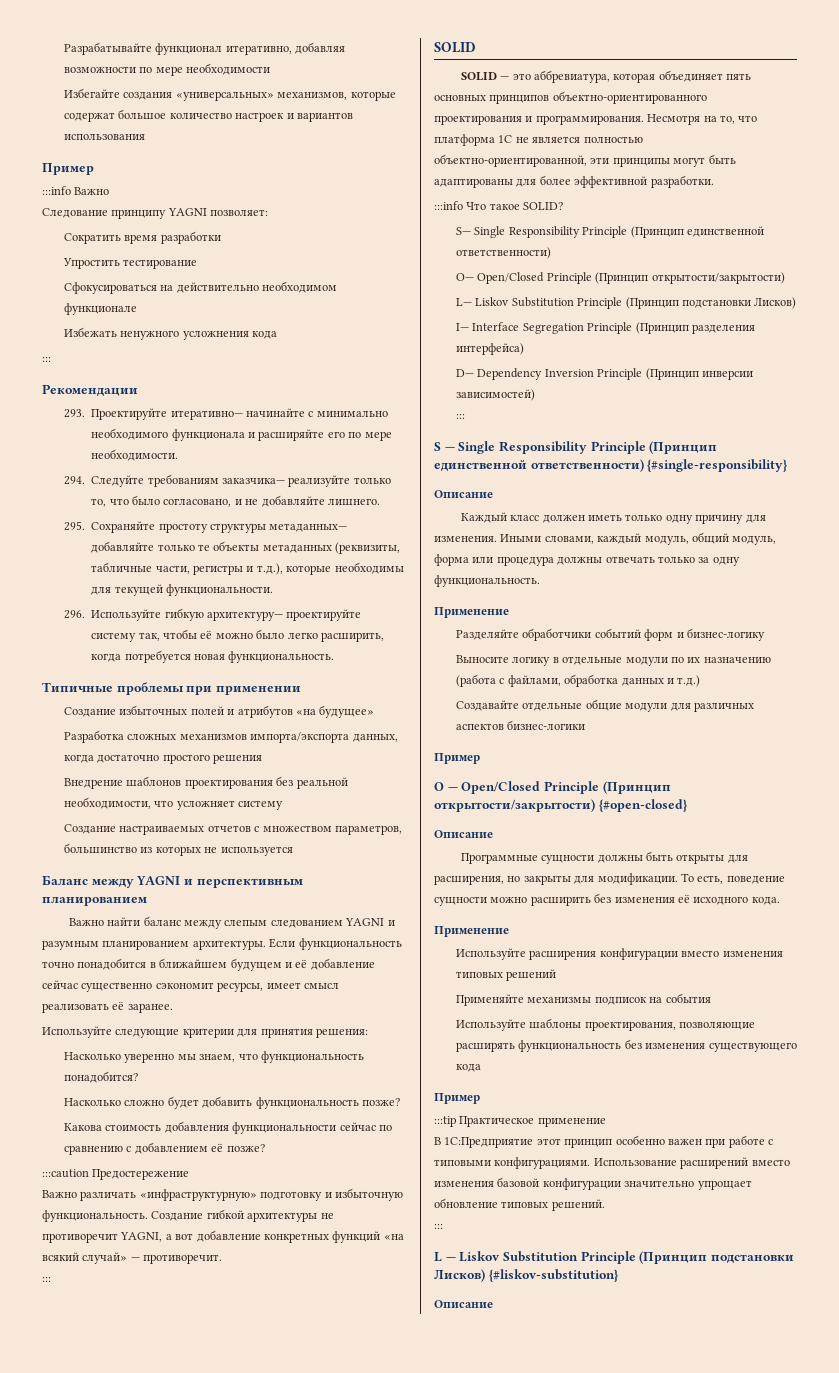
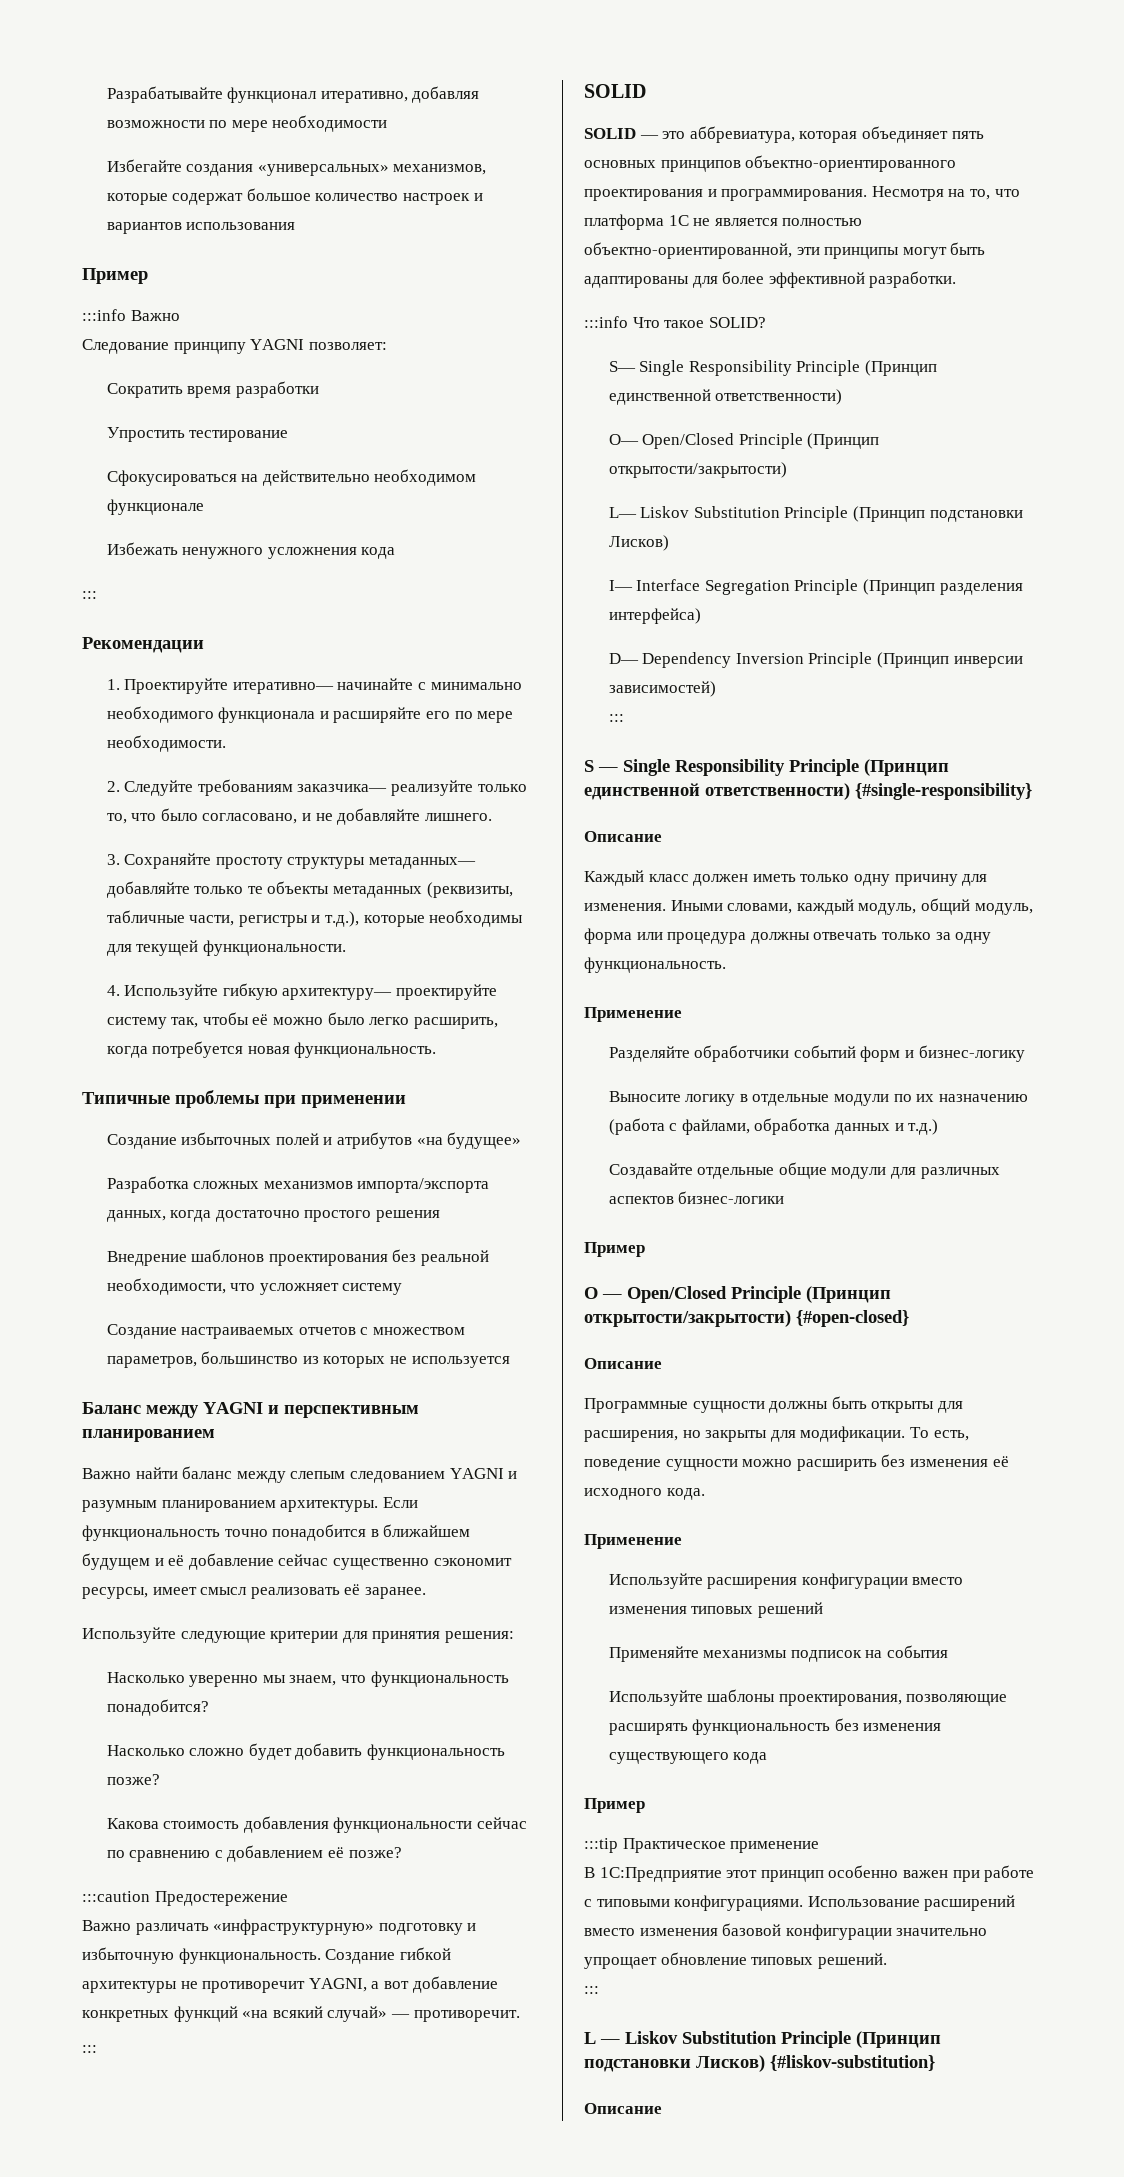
- 293. Проектируйте итеративно— начинайте с минимально необходимого функционала и расширяйте его по мере необходимости.
+ 1. Проектируйте итеративно— начинайте с минимально необходимого функционала и расширяйте его по мере необходимости.
- 294. Следуйте требованиям заказчика— реализуйте только то, что было согласовано, и не добавляйте лишнего.
+ 2. Следуйте требованиям заказчика— реализуйте только то, что было согласовано, и не добавляйте лишнего.
- 295. Сохраняйте простоту структуры метаданных— добавляйте только те объекты метаданных (реквизиты, табличные части, регистры и т.д.), которые необходимы для текущей функциональности.
+ 3. Сохраняйте простоту структуры метаданных— добавляйте только те объекты метаданных (реквизиты, табличные части, регистры и т.д.), которые необходимы для текущей функциональности.
- 296. Используйте гибкую архитектуру— проектируйте систему так, чтобы её можно было легко расширить, когда потребуется новая функциональность.
+ 4. Используйте гибкую архитектуру— проектируйте систему так, чтобы её можно было легко расширить, когда потребуется новая функциональность.

